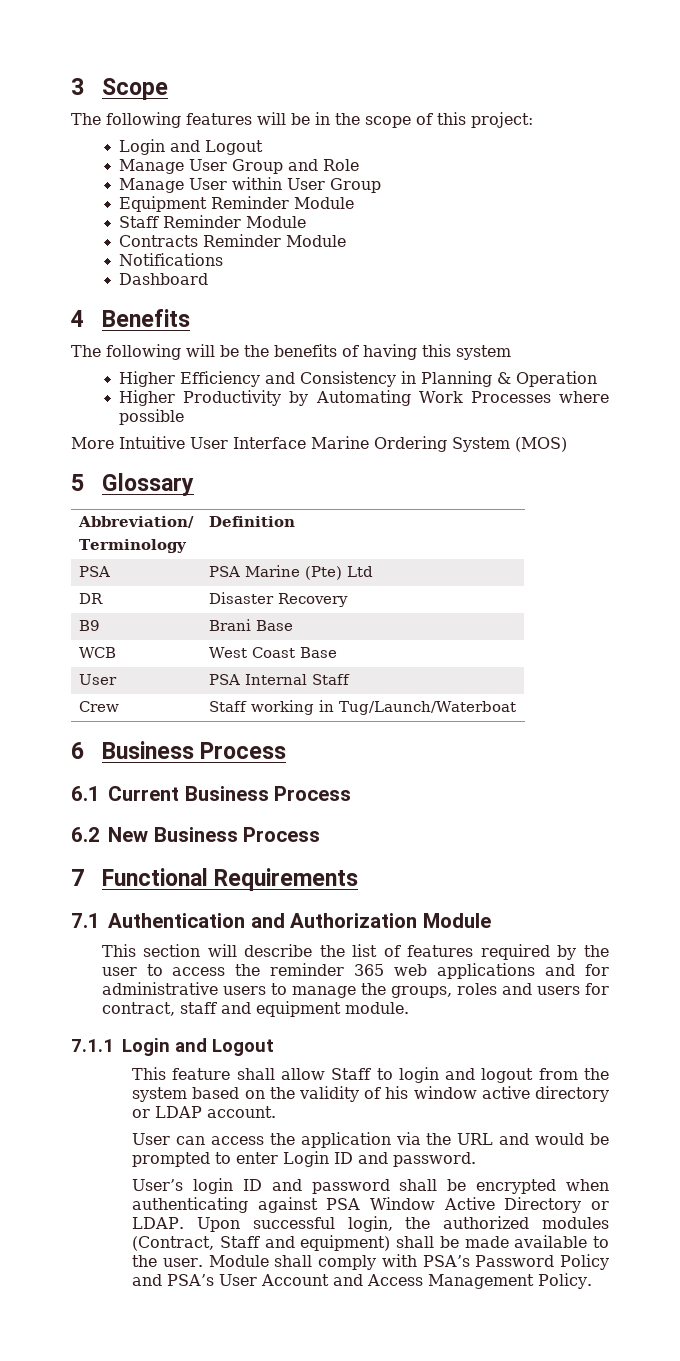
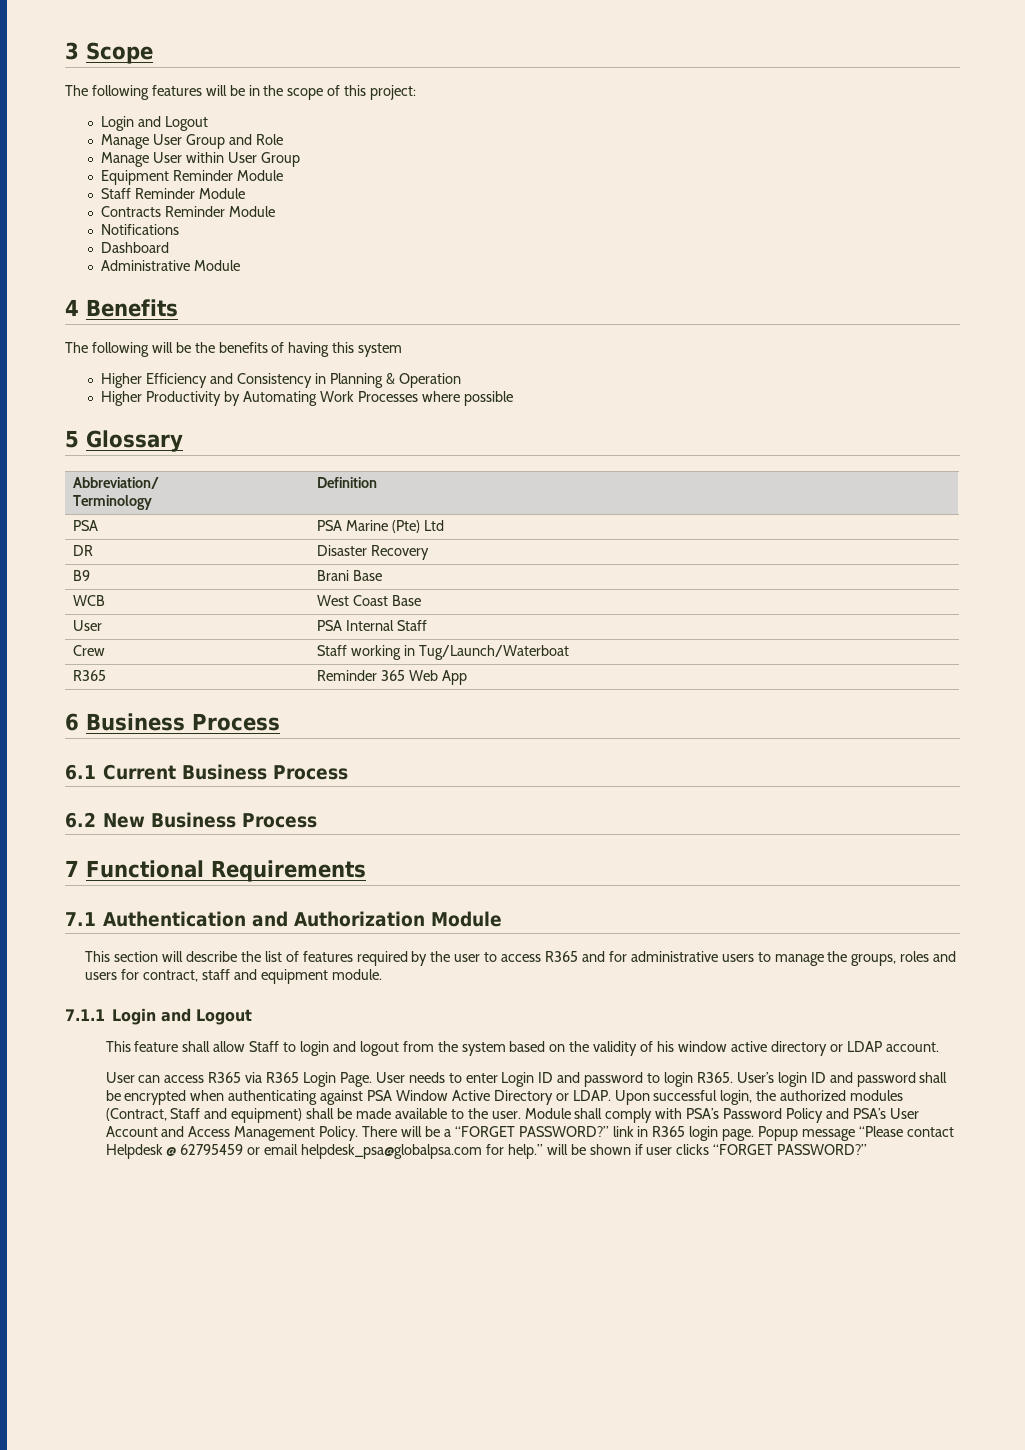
+ Administrative Module
- More Intuitive User Interface Marine Ordering System (MOS)
+ R365 | Reminder 365 Web App
- This section will describe the list of features required by the user to access the reminder 365 web applications and for administrative users to manage the groups, roles and users for contract, staff and equipment module.
+ This section will describe the list of features required by the user to access R365 and for administrative users to manage the groups, roles and users for contract, staff and equipment module.
- User can access the application via the URL and would be prompted to enter Login ID and password.
- User’s login ID and password shall be encrypted when authenticating against PSA Window Active Directory or LDAP.
+ User can access R365 via R365 Login Page. User needs to enter Login ID and password to login R365. User’s login ID and password shall be encrypted when authenticating against PSA Window Active Directory or LDAP.
+ There will be a “FORGET PASSWORD?” link in R365 login page. Popup message “Please contact Helpdesk @ 62795459 or email helpdesk_psa@globalpsa.com for help.” will be shown if user clicks “FORGET PASSWORD?”

